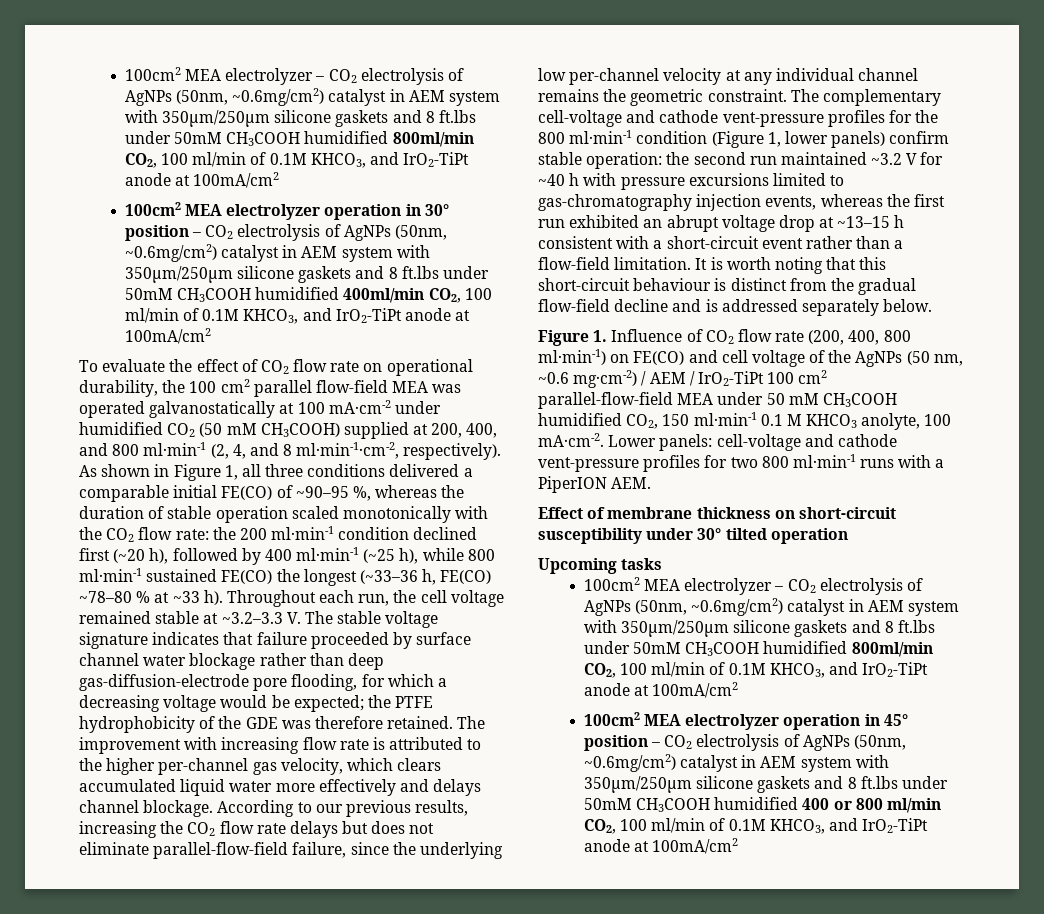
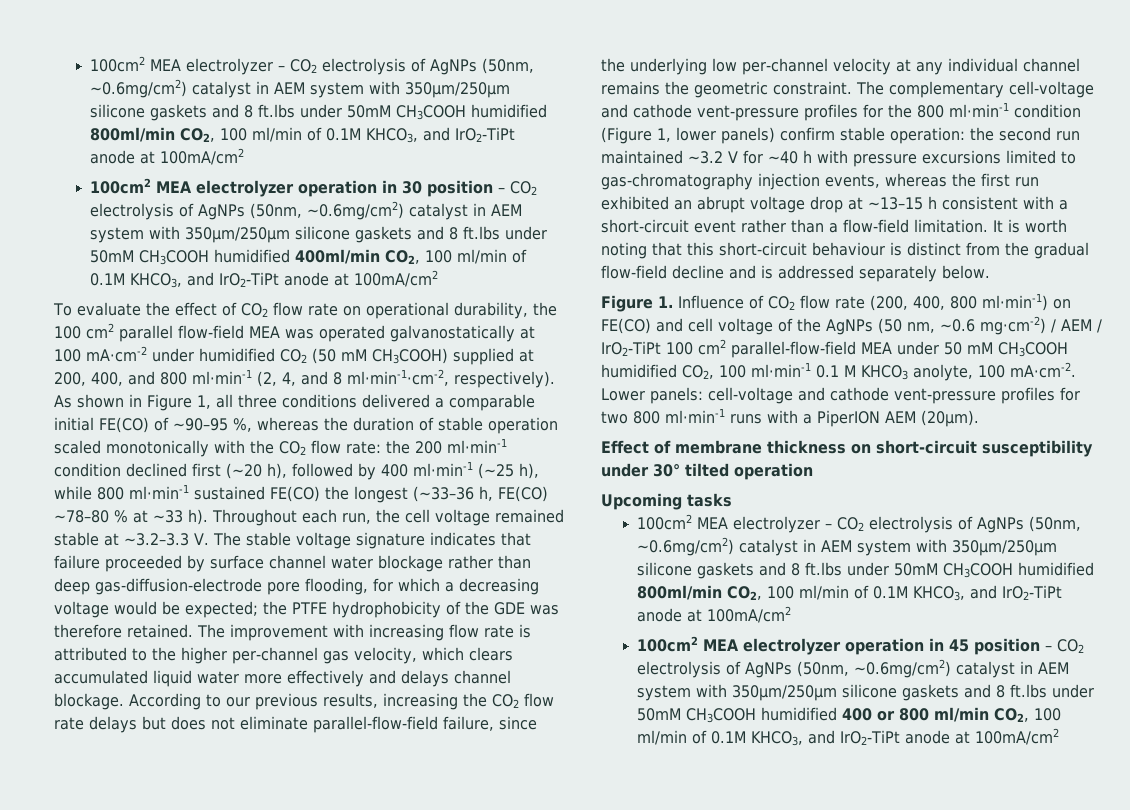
- 100cm2 MEA electrolyzer operation in 30° position – CO2 electrolysis of AgNPs (50nm, ~0.6mg/cm2) catalyst in AEM system with 350µm/250µm silicone gaskets and 8 ft.lbs under 50mM CH3COOH humidified 400ml/min CO2, 100 ml/min of 0.1M KHCO3, and IrO2-TiPt anode at 100mA/cm2
+ 100cm2 MEA electrolyzer operation in 30 position – CO2 electrolysis of AgNPs (50nm, ~0.6mg/cm2) catalyst in AEM system with 350µm/250µm silicone gaskets and 8 ft.lbs under 50mM CH3COOH humidified 400ml/min CO2, 100 ml/min of 0.1M KHCO3, and IrO2-TiPt anode at 100mA/cm2
- Figure 1. Influence of CO2 flow rate (200, 400, 800 ml·min-1) on FE(CO) and cell voltage of the AgNPs (50 nm, ~0.6 mg·cm-2) / AEM / IrO2-TiPt 100 cm2 parallel-flow-field MEA under 50 mM CH3COOH humidified CO2, 150 ml·min-1 0.1 M KHCO3 anolyte, 100 mA·cm-2.
+ Figure 1. Influence of CO2 flow rate (200, 400, 800 ml·min-1) on FE(CO) and cell voltage of the AgNPs (50 nm, ~0.6 mg·cm-2) / AEM / IrO2-TiPt 100 cm2 parallel-flow-field MEA under 50 mM CH3COOH humidified CO2, 100 ml·min-1 0.1 M KHCO3 anolyte, 100 mA·cm-2.
- Lower panels: cell-voltage and cathode vent-pressure profiles for two 800 ml·min-1 runs with a PiperION AEM.
+ Lower panels: cell-voltage and cathode vent-pressure profiles for two 800 ml·min-1 runs with a PiperION AEM (20µm).
- 100cm2 MEA electrolyzer operation in 45° position – CO2 electrolysis of AgNPs (50nm, ~0.6mg/cm2) catalyst in AEM system with 350µm/250µm silicone gaskets and 8 ft.lbs under 50mM CH3COOH humidified 400 or 800 ml/min CO2, 100 ml/min of 0.1M KHCO3, and IrO2-TiPt anode at 100mA/cm2
+ 100cm2 MEA electrolyzer operation in 45 position – CO2 electrolysis of AgNPs (50nm, ~0.6mg/cm2) catalyst in AEM system with 350µm/250µm silicone gaskets and 8 ft.lbs under 50mM CH3COOH humidified 400 or 800 ml/min CO2, 100 ml/min of 0.1M KHCO3, and IrO2-TiPt anode at 100mA/cm2

